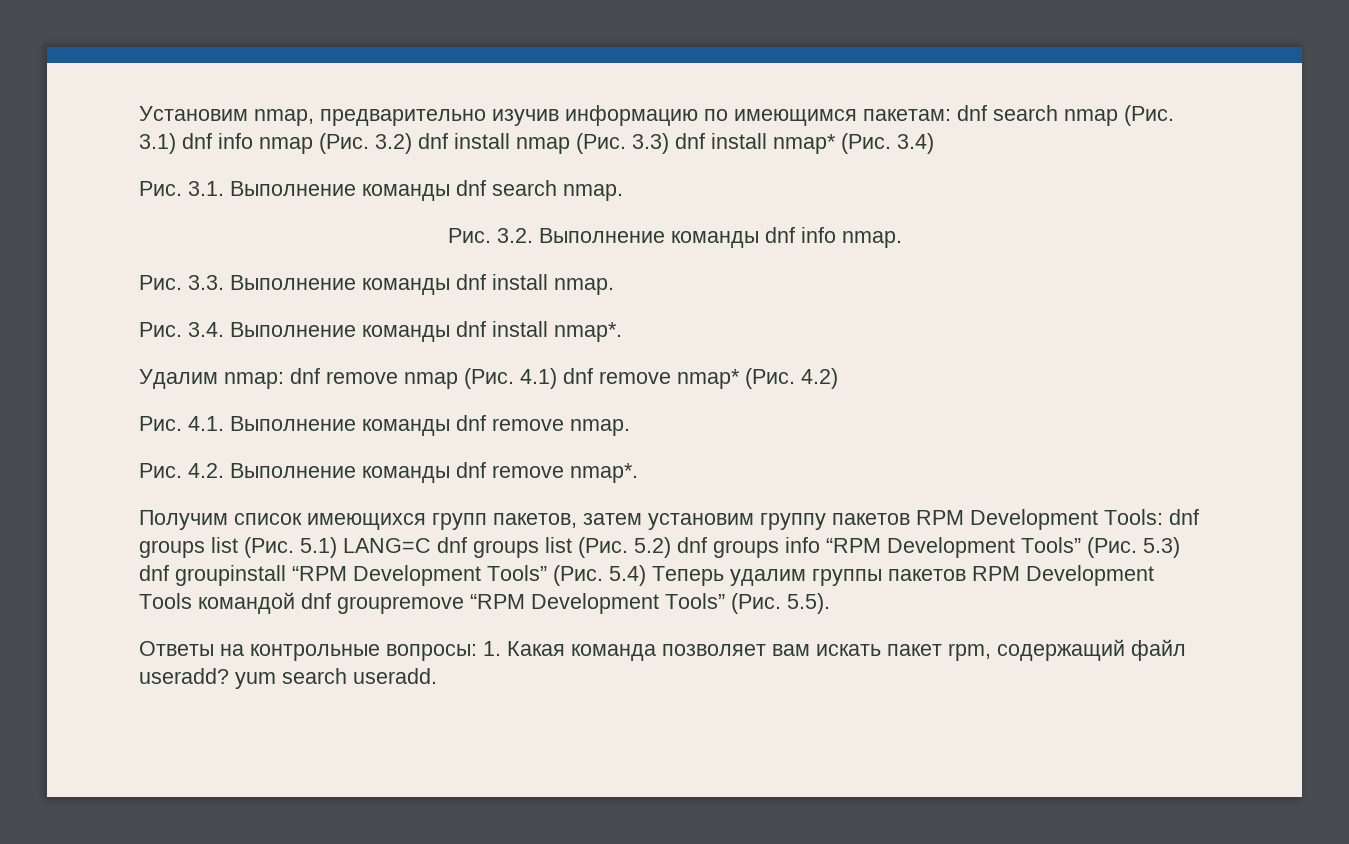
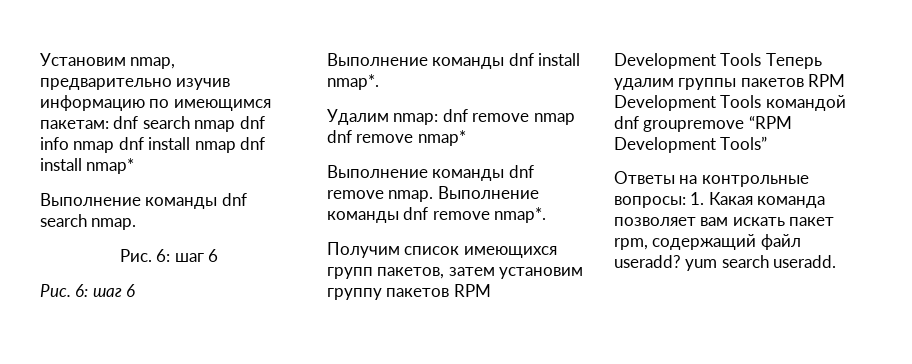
- Установим nmap, предварительно изучив информацию по имеющимся пакетам: dnf search nmap (Рис. 3.1) dnf info nmap (Рис. 3.2) dnf install nmap (Рис. 3.3) dnf install nmap* (Рис. 3.4)
- Рис. 3.1. Выполнение команды dnf search nmap.
- Рис. 3.2. Выполнение команды dnf info nmap.
- Рис. 3.3. Выполнение команды dnf install nmap.
- Рис. 3.4. Выполнение команды dnf install nmap*.
+ Установим nmap, предварительно изучив информацию по имеющимся пакетам: dnf search nmap dnf info nmap dnf install nmap dnf install nmap*
+ Выполнение команды dnf search nmap.
+ Рис. 6: шаг 6
+ Рис. 6: шаг 6
+ Выполнение команды dnf install nmap*.
- Удалим nmap: dnf remove nmap (Рис. 4.1) dnf remove nmap* (Рис. 4.2)
- Рис. 4.1. Выполнение команды dnf remove nmap.
- Рис. 4.2. Выполнение команды dnf remove nmap*.
+ Удалим nmap: dnf remove nmap dnf remove nmap*
+ Выполнение команды dnf remove nmap. Выполнение команды dnf remove nmap*.
- Получим список имеющихся групп пакетов, затем установим группу пакетов RPM Development Tools: dnf groups list (Рис. 5.1) LANG=C dnf groups list (Рис. 5.2) dnf groups info “RPM Development Tools” (Рис. 5.3) dnf groupinstall “RPM Development Tools” (Рис. 5.4) Теперь удалим группы пакетов RPM Development Tools командой dnf groupremove “RPM Development Tools” (Рис. 5.5).
+ Получим список имеющихся групп пакетов, затем установим группу пакетов RPM Development Tools Теперь удалим группы пакетов RPM Development Tools командой dnf groupremove “RPM Development Tools”

